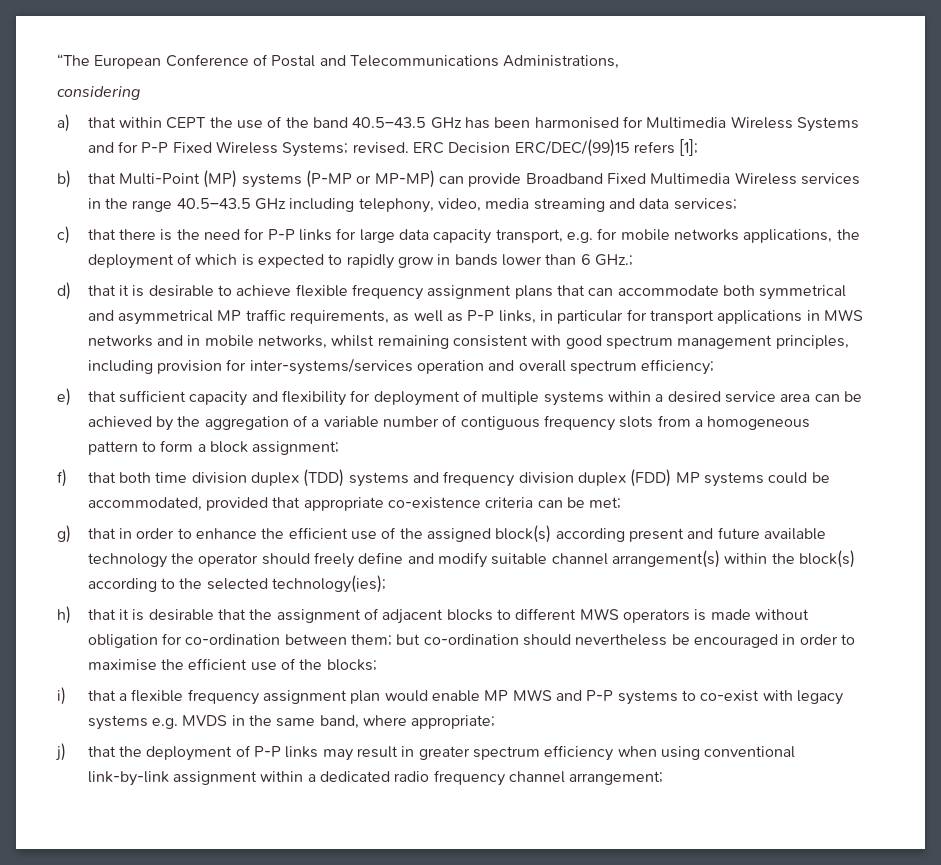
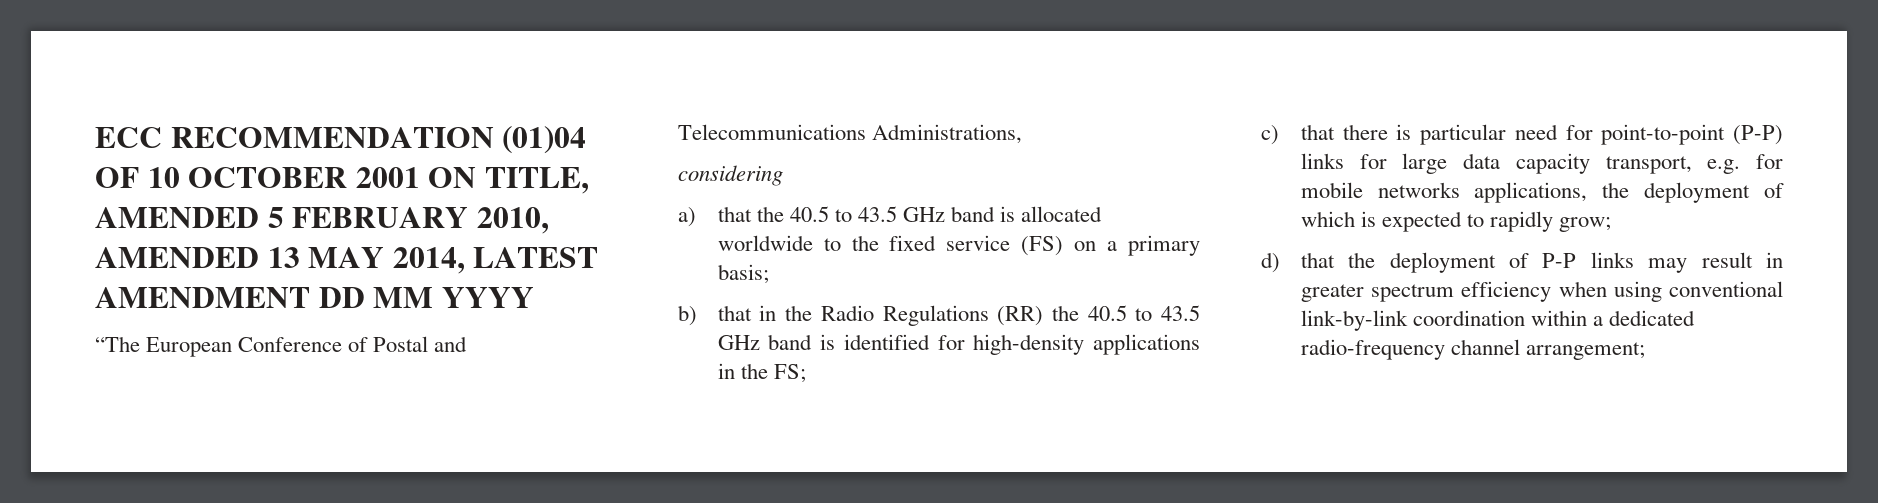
+ ECC RECOMMENDATION (01)04 OF 10 OCTOBER 2001 ON TITLE, AMENDED 5 FEBRUARY 2010, AMENDED 13 MAY 2014, LATEST AMENDMENT DD MM YYYY
- a) that within CEPT the use of the band 40.5–43.5 GHz has been harmonised for Multimedia Wireless Systems and for P-P Fixed Wireless Systems; revised. ERC Decision ERC/DEC/(99)15 refers [1];
- b) that Multi-Point (MP) systems (P-MP or MP-MP) can provide Broadband Fixed Multimedia Wireless services in the range 40.5–43.5 GHz including telephony, video, media streaming and data services;
+ a) that the 40.5 to 43.5 GHz band is allocated worldwide to the fixed service (FS) on a primary basis;
+ b) that in the Radio Regulations (RR) the 40.5 to 43.5 GHz band is identified for high-density applications in the FS;
- c) that there is the need for P-P links for large data capacity transport, e.g. for mobile networks applications, the deployment of which is expected to rapidly grow in bands lower than 6 GHz.;
- d) that it is desirable to achieve flexible frequency assignment plans that can accommodate both symmetrical and asymmetrical MP traffic requirements, as well as P-P links, in particular for transport applications in MWS networks and in mobile networks, whilst remaining consistent with good spectrum management principles, including provision for inter-systems/services operation and overall spectrum efficiency;
- e) that sufficient capacity and flexibility for deployment of multiple systems within a desired service area can be achieved by the aggregation of a variable number of contiguous frequency slots from a homogeneous pattern to form a block assignment;
- f) that both time division duplex (TDD) systems and frequency division duplex (FDD) MP systems could be accommodated, provided that appropriate co-existence criteria can be met;
- g) that in order to enhance the efficient use of the assigned block(s) according present and future available technology the operator should freely define and modify suitable channel arrangement(s) within the block(s) according to the selected technology(ies);
- h) that it is desirable that the assignment of adjacent blocks to different MWS operators is made without obligation for co-ordination between them; but co-ordination should nevertheless be encouraged in order to maximise the efficient use of the blocks;
- i) that a flexible frequency assignment plan would enable MP MWS and P-P systems to co-exist with legacy systems e.g. MVDS in the same band, where appropriate;
- j) that the deployment of P-P links may result in greater spectrum efficiency when using conventional link-by-link assignment within a dedicated radio frequency channel arrangement;
+ c) that there is particular need for point-to-point (P-P) links for large data capacity transport, e.g. for mobile networks applications, the deployment of which is expected to rapidly grow;
+ d) that the deployment of P-P links may result in greater spectrum efficiency when using conventional link-by-link coordination within a dedicated radio-frequency channel arrangement;

